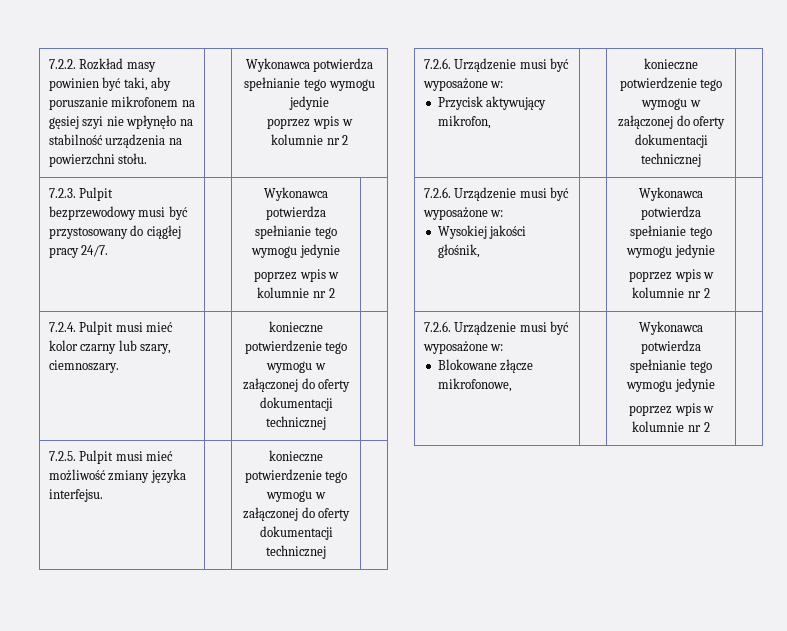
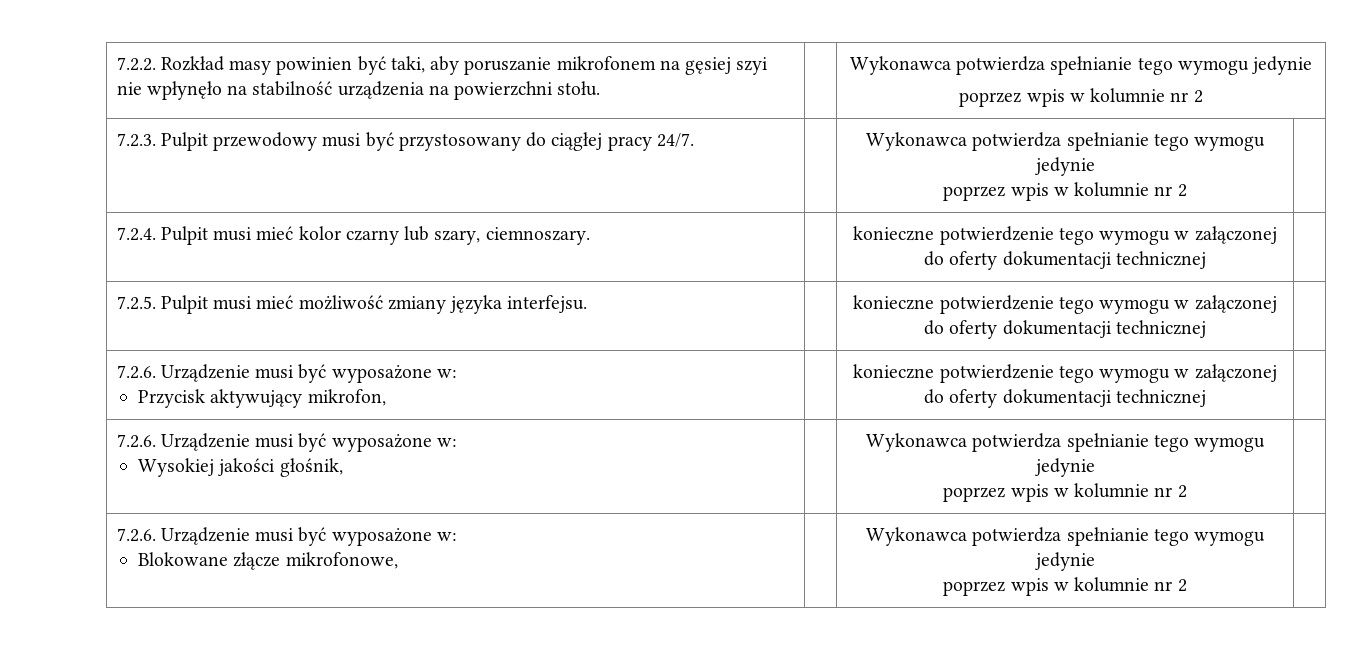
- 7.2.3. Pulpit bezprzewodowy musi być przystosowany do ciągłej pracy 24/7. | | Wykonawca potwierdza spełnianie tego wymogu jedynie
+ 7.2.3. Pulpit przewodowy musi być przystosowany do ciągłej pracy 24/7. | | Wykonawca potwierdza spełnianie tego wymogu jedynie

